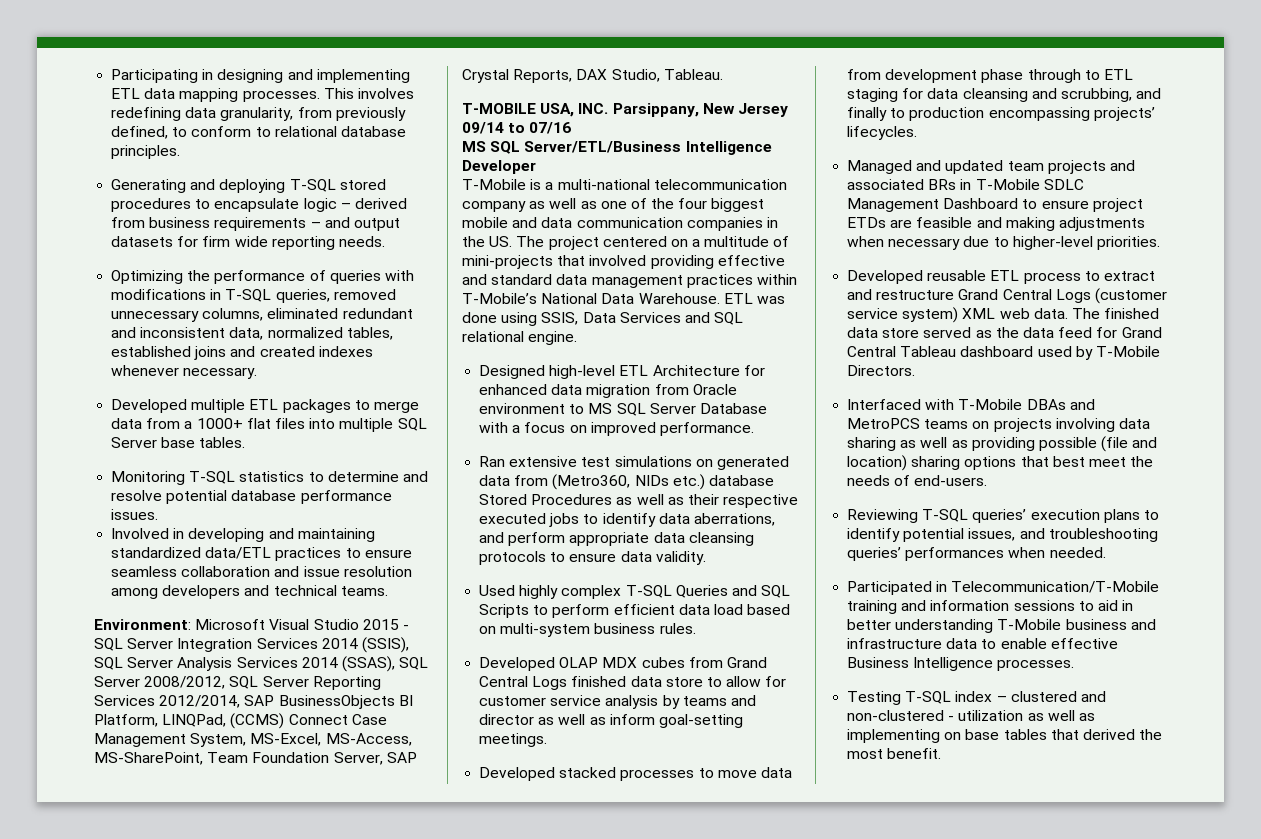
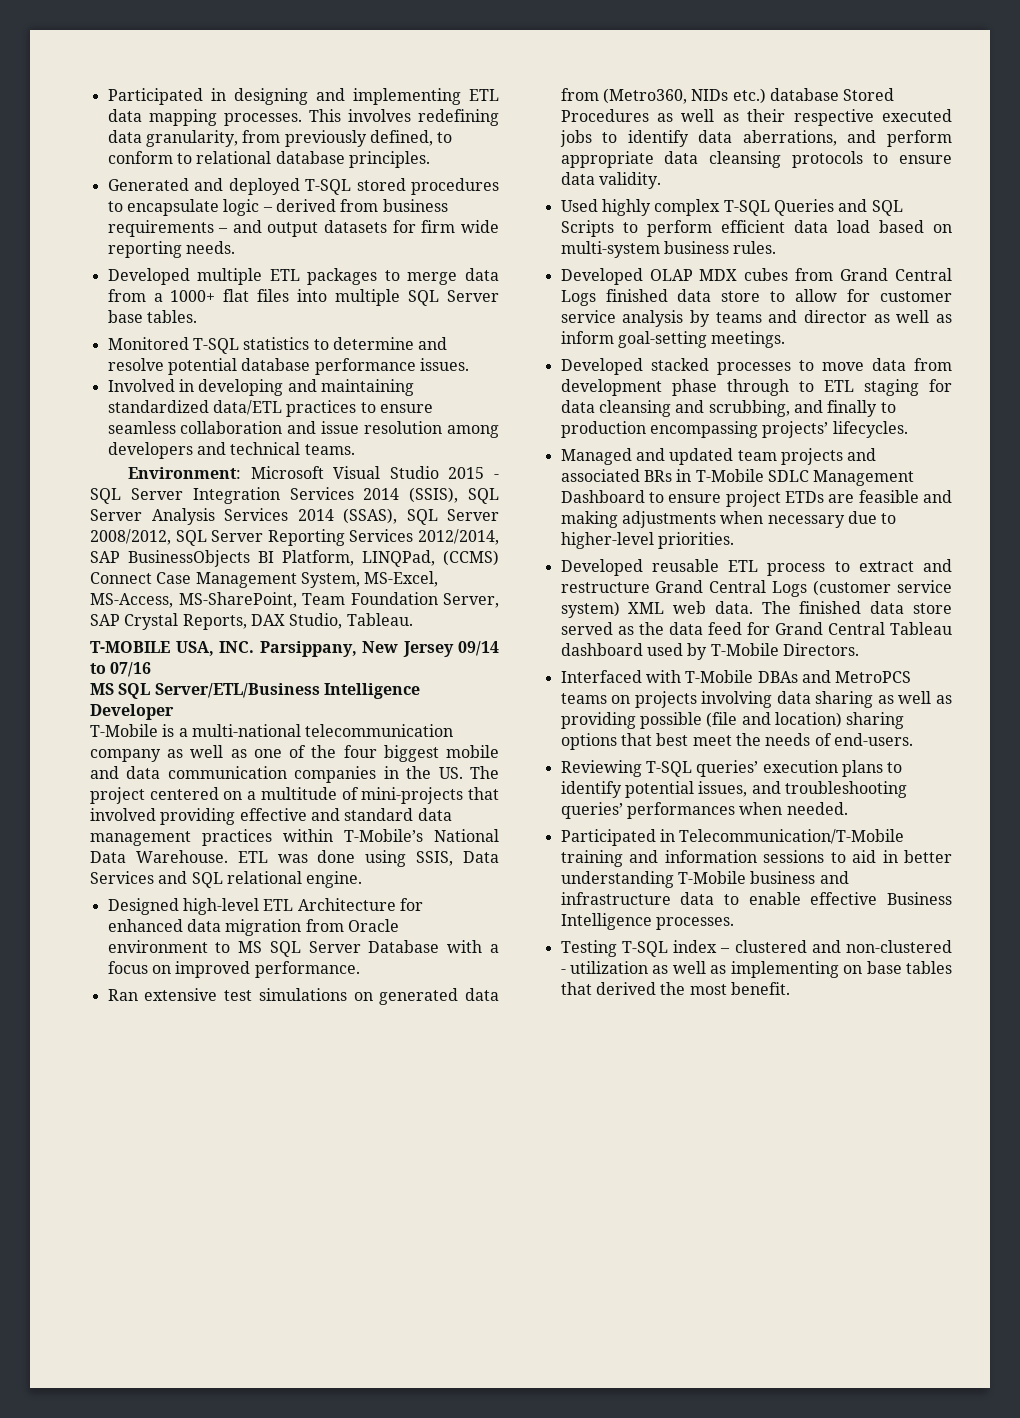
- Participating in designing and implementing ETL data mapping processes.
+ Participated in designing and implementing ETL data mapping processes.
- Generating and deploying T-SQL stored procedures to encapsulate logic – derived from business requirements – and output datasets for firm wide reporting needs.
+ Generated and deployed T-SQL stored procedures to encapsulate logic – derived from business requirements – and output datasets for firm wide reporting needs.
- Optimizing the performance of queries with modifications in T-SQL queries, removed unnecessary columns, eliminated redundant and inconsistent data, normalized tables, established joins and created indexes whenever necessary.
- Monitoring T-SQL statistics to determine and resolve potential database performance issues.
+ Monitored T-SQL statistics to determine and resolve potential database performance issues.

